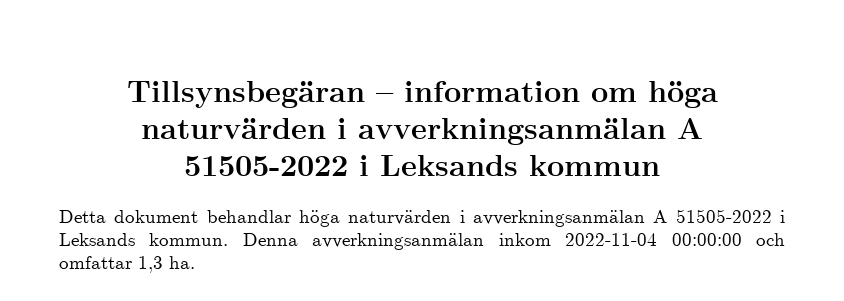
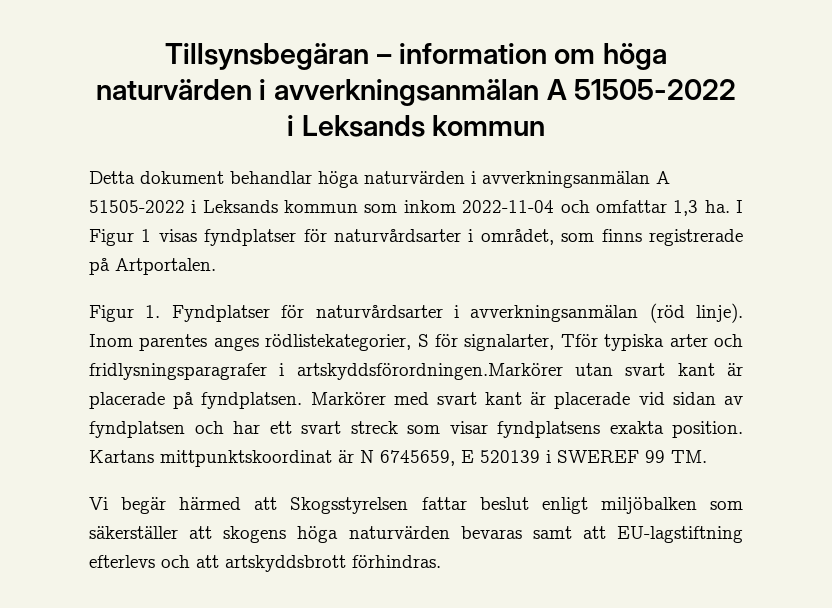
- Detta dokument behandlar höga naturvärden i avverkningsanmälan A 51505-2022 i Leksands kommun. Denna avverkningsanmälan inkom 2022-11-04 00:00:00 och omfattar 1,3 ha.
+ Detta dokument behandlar höga naturvärden i avverkningsanmälan A 51505-2022 i Leksands kommun som inkom 2022-11-04 och omfattar 1,3 ha.
+ I Figur 1 visas fyndplatser för naturvårdsarter i området, som finns registrerade på Artportalen.
+ Figur 1. Fyndplatser för naturvårdsarter i avverkningsanmälan (röd linje). Inom parentes anges rödlistekategorier, S för signalarter, Tför typiska arter och fridlysningsparagrafer i artskyddsförordningen.Markörer utan svart kant är placerade på fyndplatsen. Markörer med svart kant är placerade vid sidan av fyndplatsen och har ett svart streck som visar fyndplatsens exakta position. Kartans mittpunktskoordinat är N 6745659, E 520139 i SWEREF 99 TM.
+ Vi begär härmed att Skogsstyrelsen fattar beslut enligt miljöbalken som säkerställer att skogens höga naturvärden bevaras samt att EU-lagstiftning efterlevs och att artskyddsbrott förhindras.

